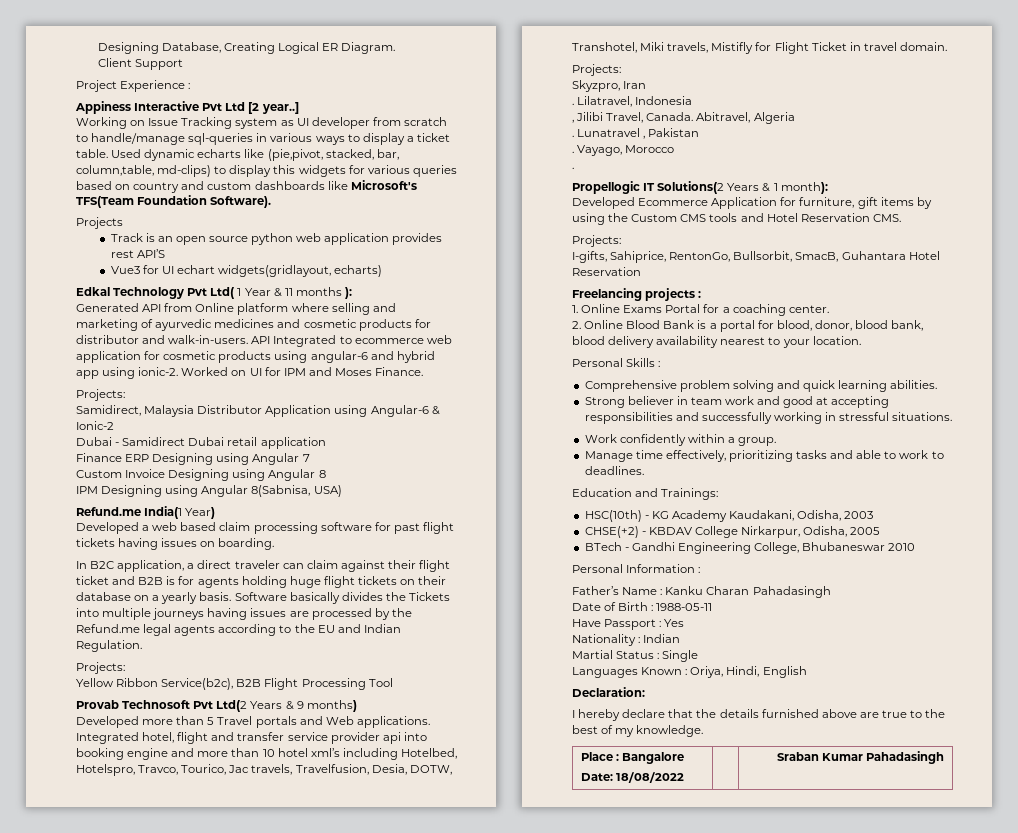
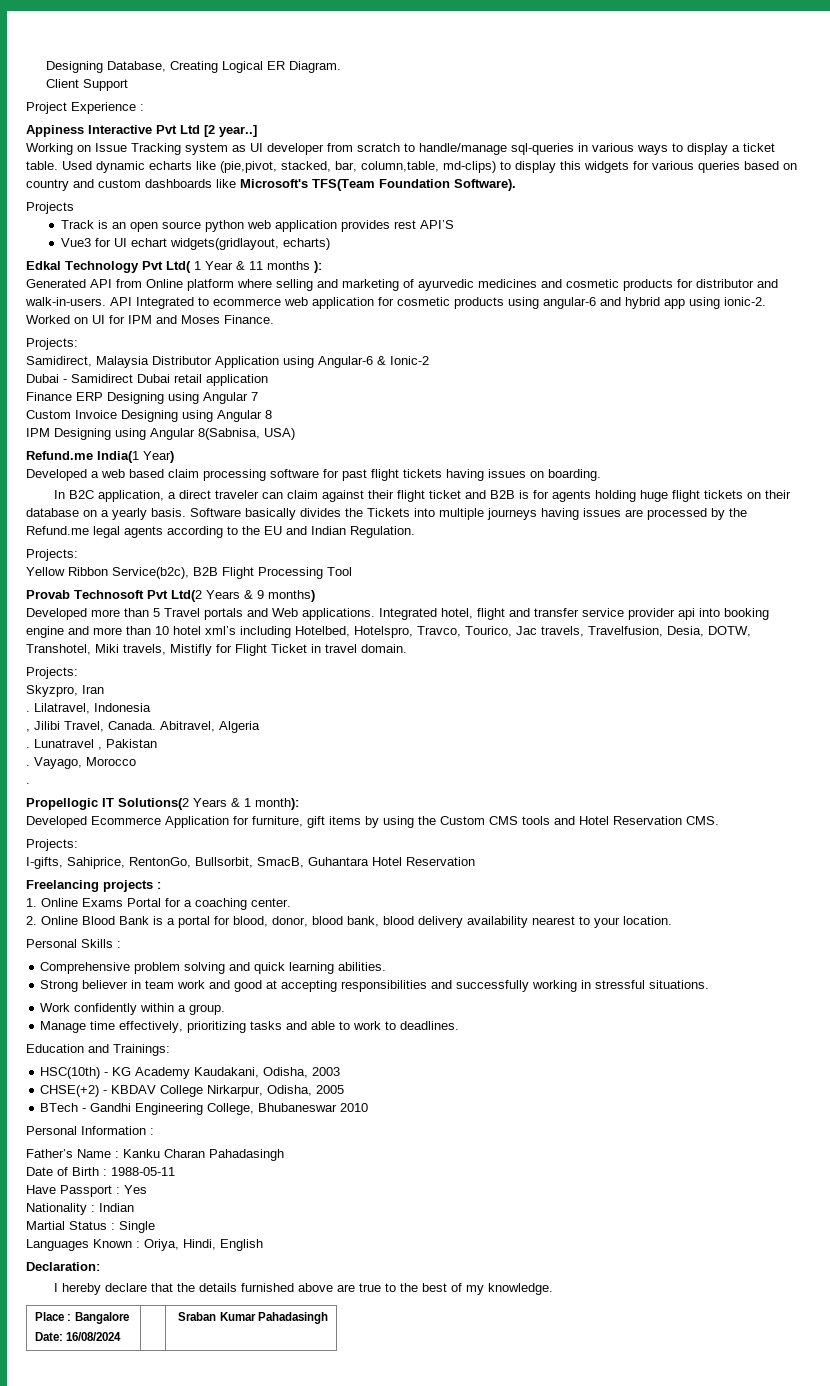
  Place : Bangalore
- Date: 18/08/2022 | | Sraban Kumar Pahadasingh
+ Date: 16/08/2024 | | Sraban Kumar Pahadasingh

